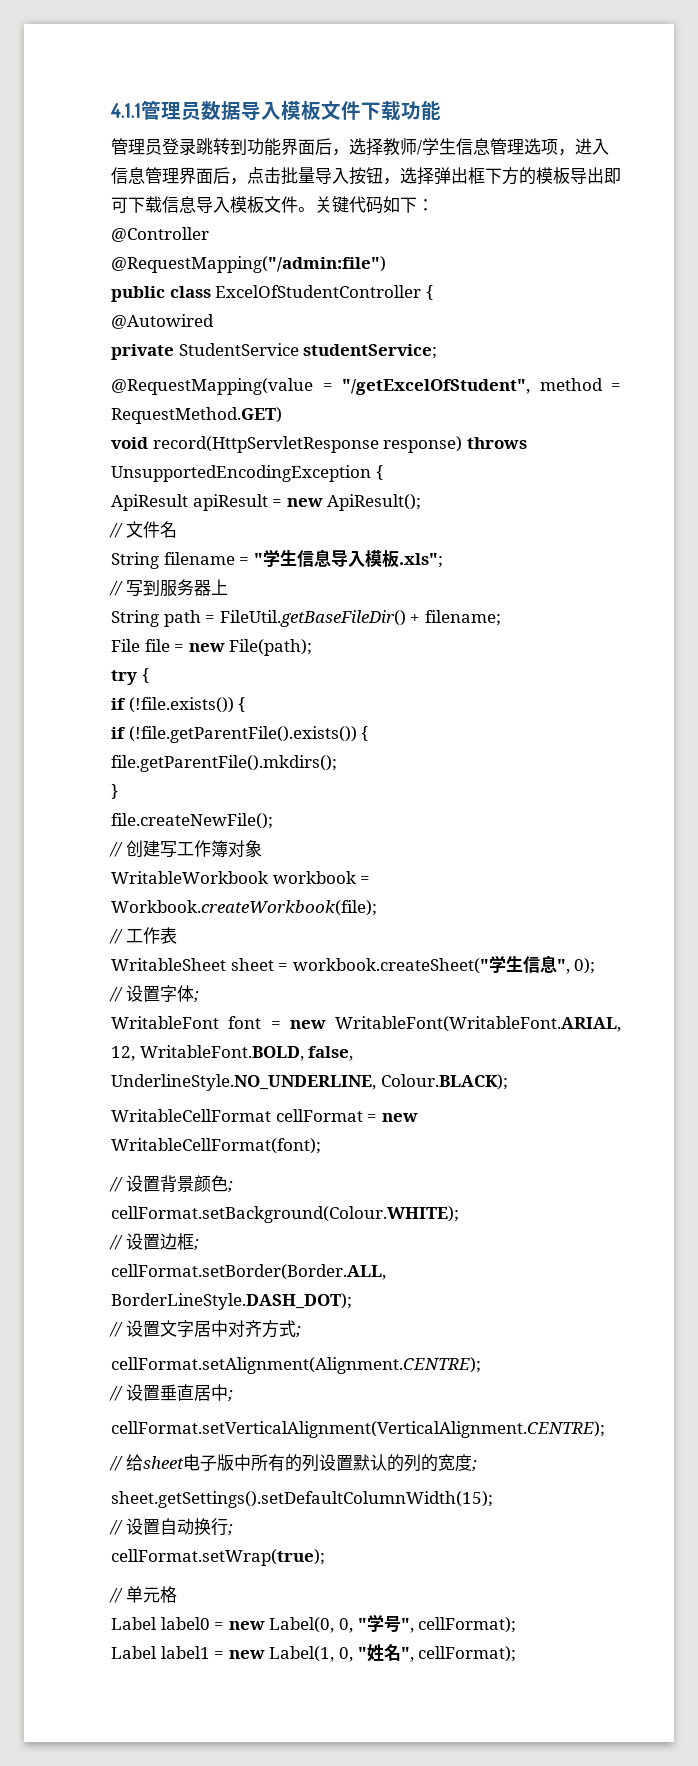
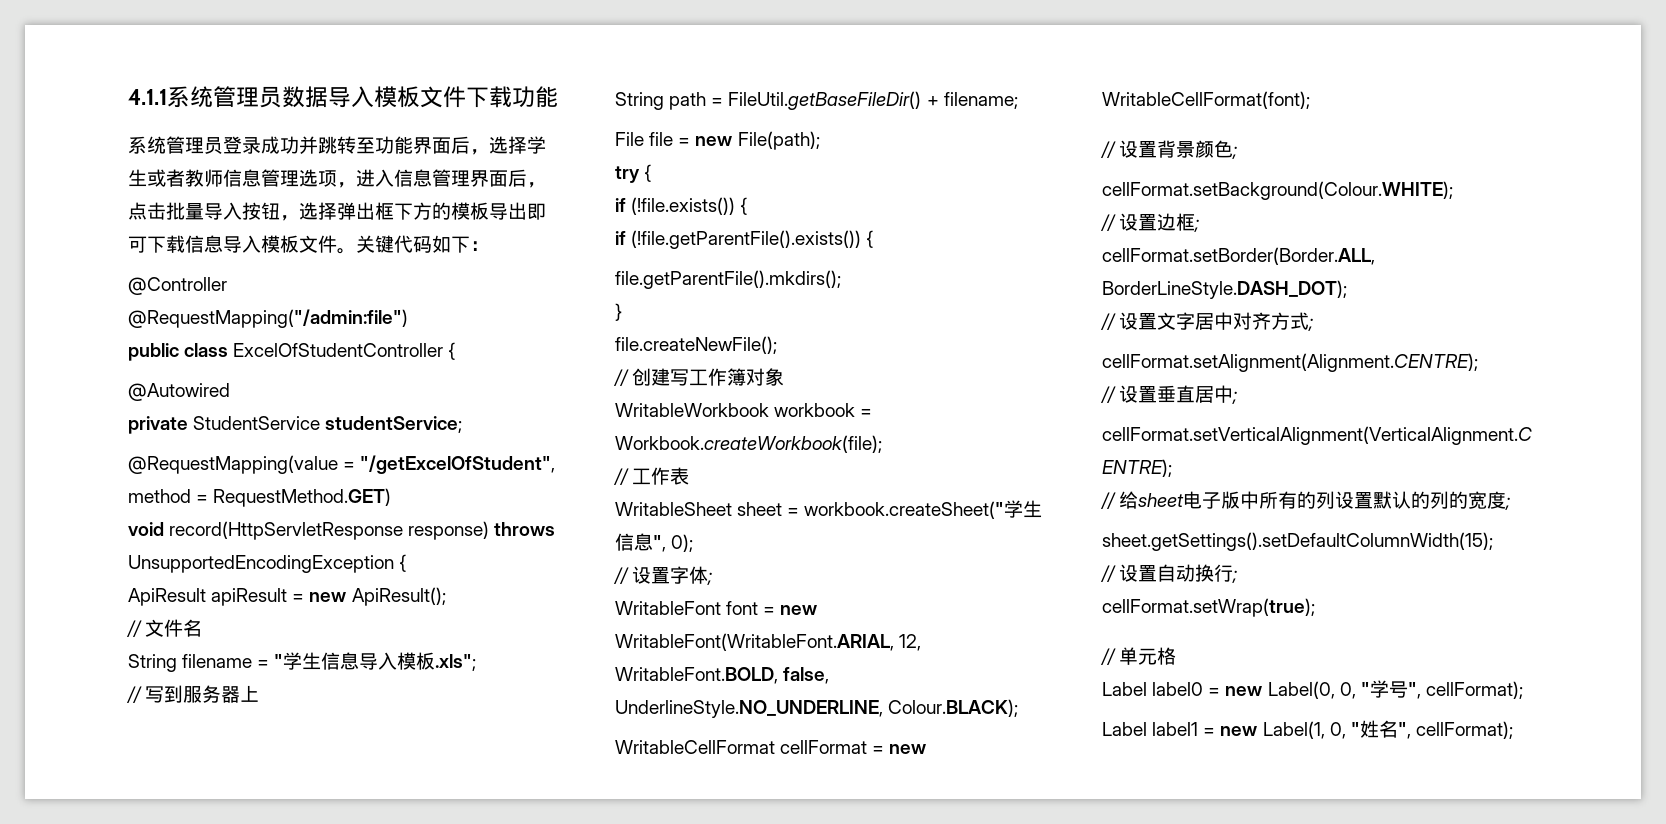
- 4.1.1管理员数据导入模板文件下载功能
+ 4.1.1系统管理员数据导入模板文件下载功能
- 管理员登录跳转到功能界面后，选择教师/学生信息管理选项，进入信息管理界面后，点击批量导入按钮，选择弹出框下方的模板导出即可下载信息导入模板文件。
+ 系统管理员登录成功并跳转至功能界面后，选择学生或者教师信息管理选项，进入信息管理界面后，点击批量导入按钮，选择弹出框下方的模板导出即可下载信息导入模板文件。

